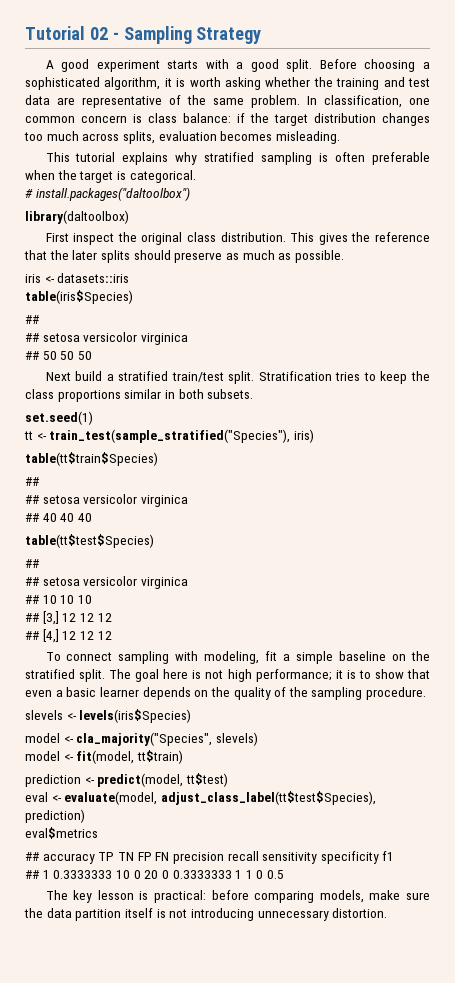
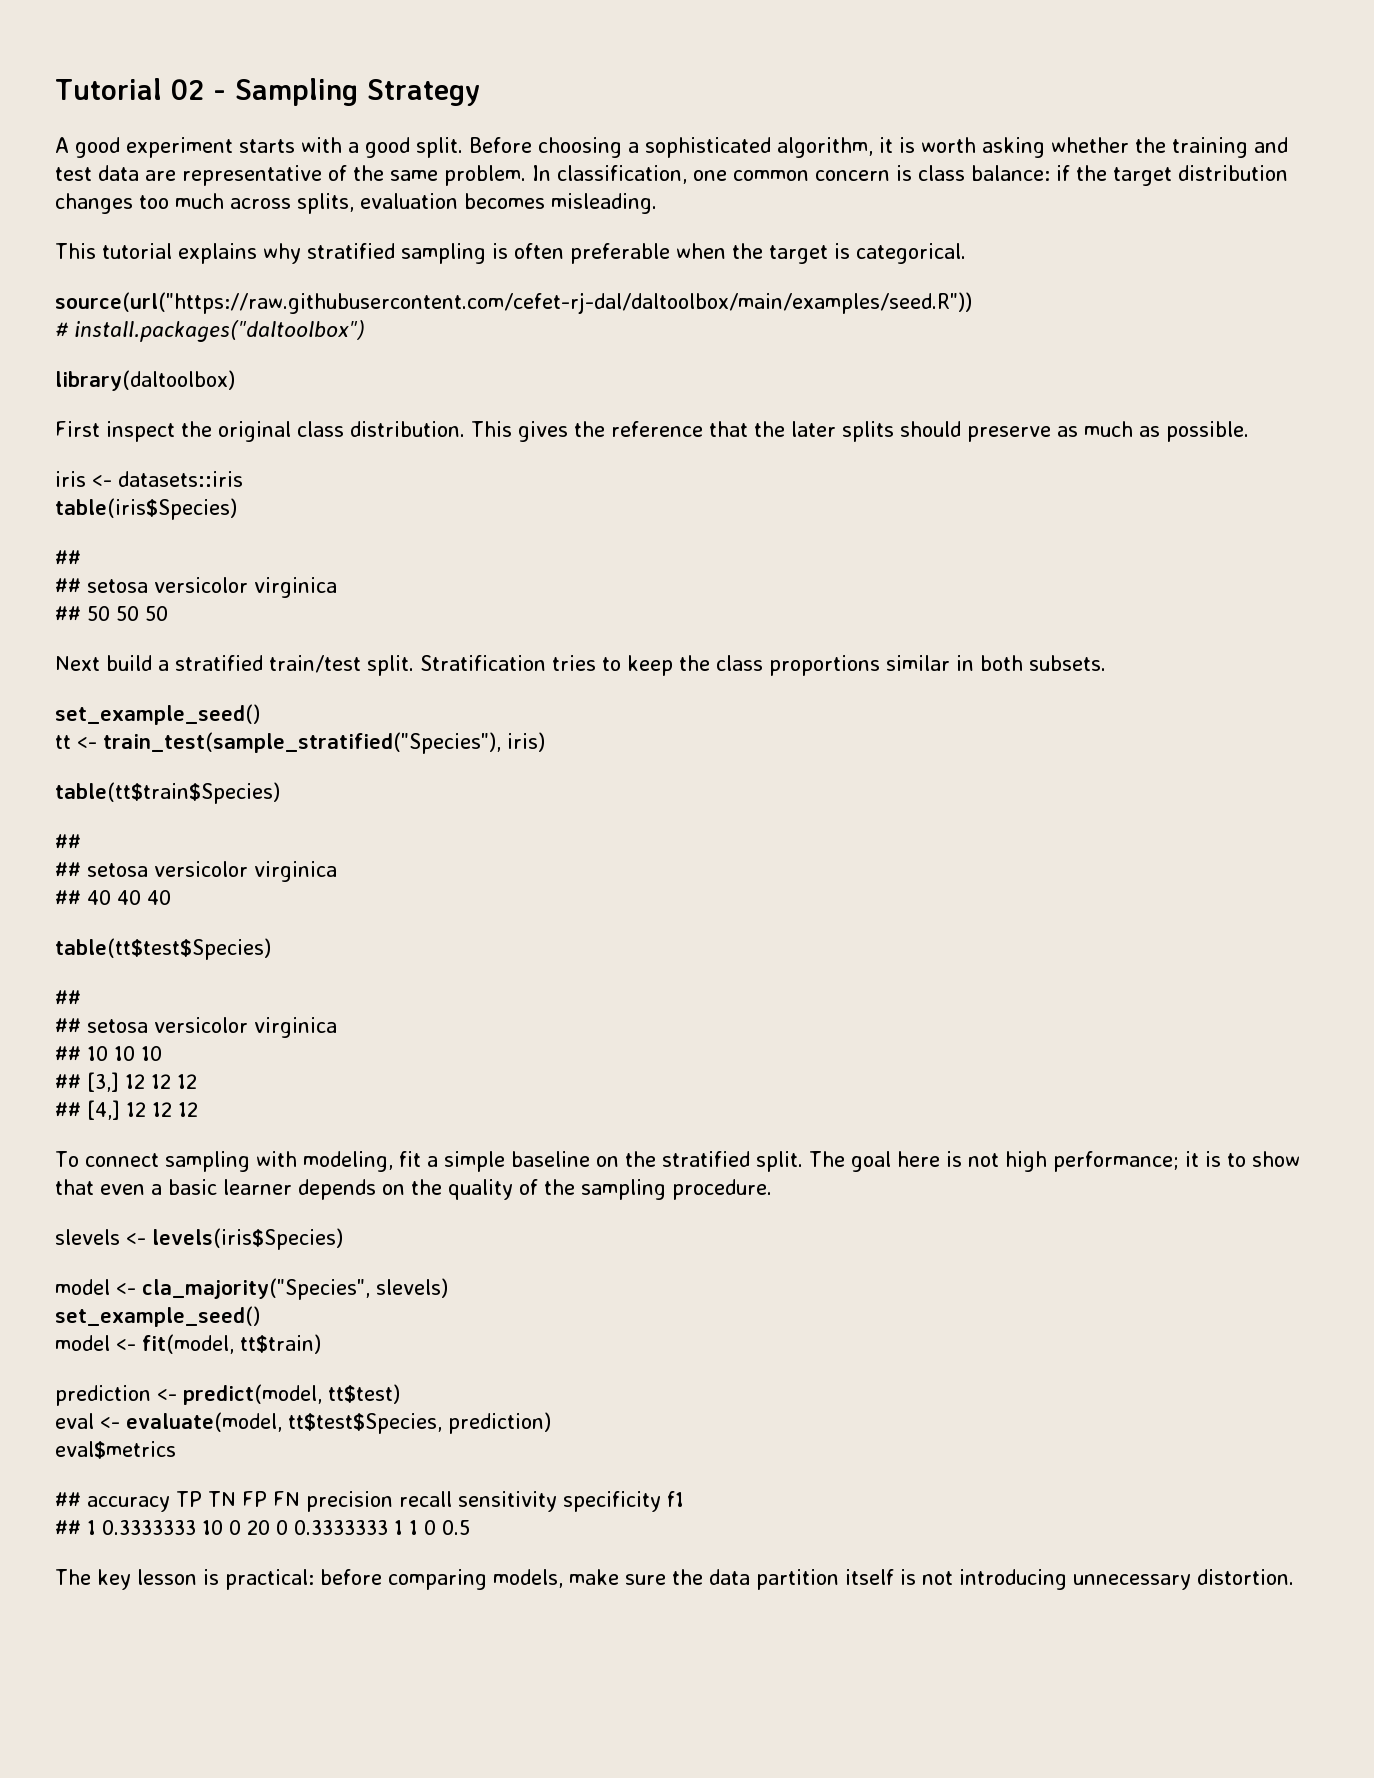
+ source(url("https://raw.githubusercontent.com/cefet-rj-dal/daltoolbox/main/examples/seed.R"))
  Stratification tries to keep the class proportions similar in both subsets.
- set.seed(1)
+ set_example_seed()
  model <- cla_majority("Species", slevels)
+ set_example_seed()
- eval <- evaluate(model, adjust_class_label(tt$test$Species), prediction)
+ eval <- evaluate(model, tt$test$Species, prediction)

